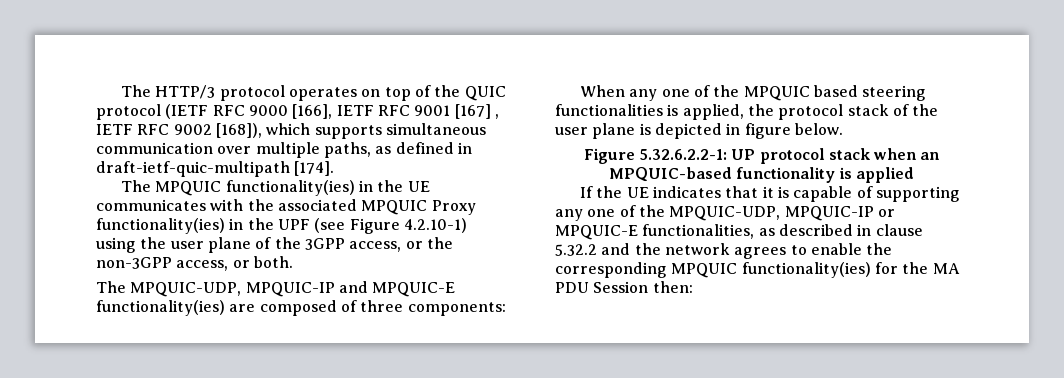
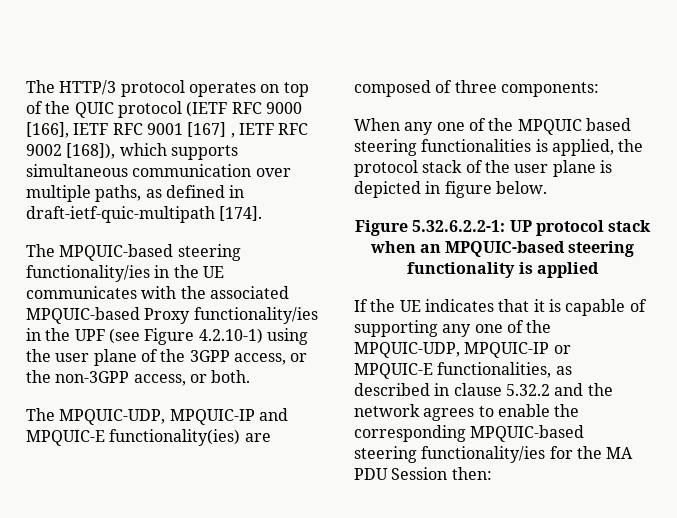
- The MPQUIC functionality(ies) in the UE communicates with the associated MPQUIC Proxy functionality(ies) in the UPF (see Figure 4.2.10-1) using the user plane of the 3GPP access, or the non-3GPP access, or both.
+ The MPQUIC-based steering functionality/ies in the UE communicates with the associated MPQUIC-based Proxy functionality/ies in the UPF (see Figure 4.2.10-1) using the user plane of the 3GPP access, or the non-3GPP access, or both.
- Figure 5.32.6.2.2-1: UP protocol stack when an MPQUIC-based functionality is applied
+ Figure 5.32.6.2.2-1: UP protocol stack when an MPQUIC-based steering functionality is applied
- If the UE indicates that it is capable of supporting any one of the MPQUIC-UDP, MPQUIC-IP or MPQUIC-E functionalities, as described in clause 5.32.2 and the network agrees to enable the corresponding MPQUIC functionality(ies) for the MA PDU Session then:
+ If the UE indicates that it is capable of supporting any one of the MPQUIC-UDP, MPQUIC-IP or MPQUIC-E functionalities, as described in clause 5.32.2 and the network agrees to enable the corresponding MPQUIC-based steering functionality/ies for the MA PDU Session then:

